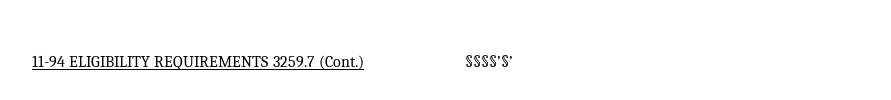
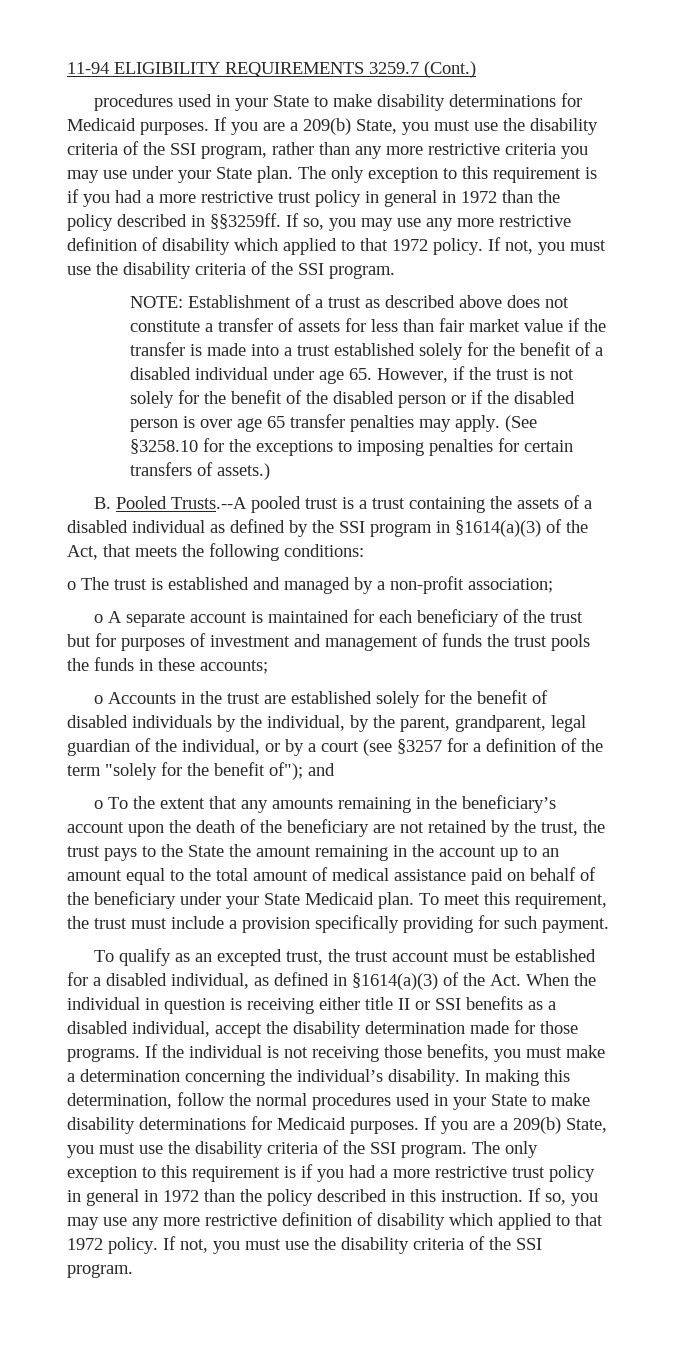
- §§§§’§’
+ procedures used in your State to make disability determinations for Medicaid purposes. If you are a 209(b) State, you must use the disability criteria of the SSI program, rather than any more restrictive criteria you may use under your State plan. The only exception to this requirement is if you had a more restrictive trust policy in general in 1972 than the policy described in §§3259ff. If so, you may use any more restrictive definition of disability which applied to that 1972 policy. If not, you must use the disability criteria of the SSI program.
+ NOTE: Establishment of a trust as described above does not constitute a transfer of assets for less than fair market value if the transfer is made into a trust established solely for the benefit of a disabled individual under age 65. However, if the trust is not solely for the benefit of the disabled person or if the disabled person is over age 65 transfer penalties may apply. (See §3258.10 for the exceptions to imposing penalties for certain transfers of assets.)
+ B. Pooled Trusts.--A pooled trust is a trust containing the assets of a disabled individual as defined by the SSI program in §1614(a)(3) of the Act, that meets the following conditions:
+ o The trust is established and managed by a non-profit association;
+ o A separate account is maintained for each beneficiary of the trust but for purposes of investment and management of funds the trust pools the funds in these accounts;
+ o Accounts in the trust are established solely for the benefit of disabled individuals by the individual, by the parent, grandparent, legal guardian of the individual, or by a court (see §3257 for a definition of the term "solely for the benefit of"); and
+ o To the extent that any amounts remaining in the beneficiary’s account upon the death of the beneficiary are not retained by the trust, the trust pays to the State the amount remaining in the account up to an amount equal to the total amount of medical assistance paid on behalf of the beneficiary under your State Medicaid plan. To meet this requirement, the trust must include a provision specifically providing for such payment.
+ To qualify as an excepted trust, the trust account must be established for a disabled individual, as defined in §1614(a)(3) of the Act. When the individual in question is receiving either title II or SSI benefits as a disabled individual, accept the disability determination made for those programs. If the individual is not receiving those benefits, you must make a determination concerning the individual’s disability. In making this determination, follow the normal procedures used in your State to make disability determinations for Medicaid purposes. If you are a 209(b) State, you must use the disability criteria of the SSI program. The only exception to this requirement is if you had a more restrictive trust policy in general in 1972 than the policy described in this instruction. If so, you may use any more restrictive definition of disability which applied to that 1972 policy. If not, you must use the disability criteria of the SSI program.

